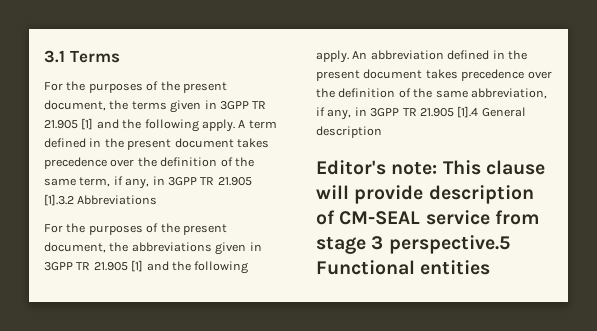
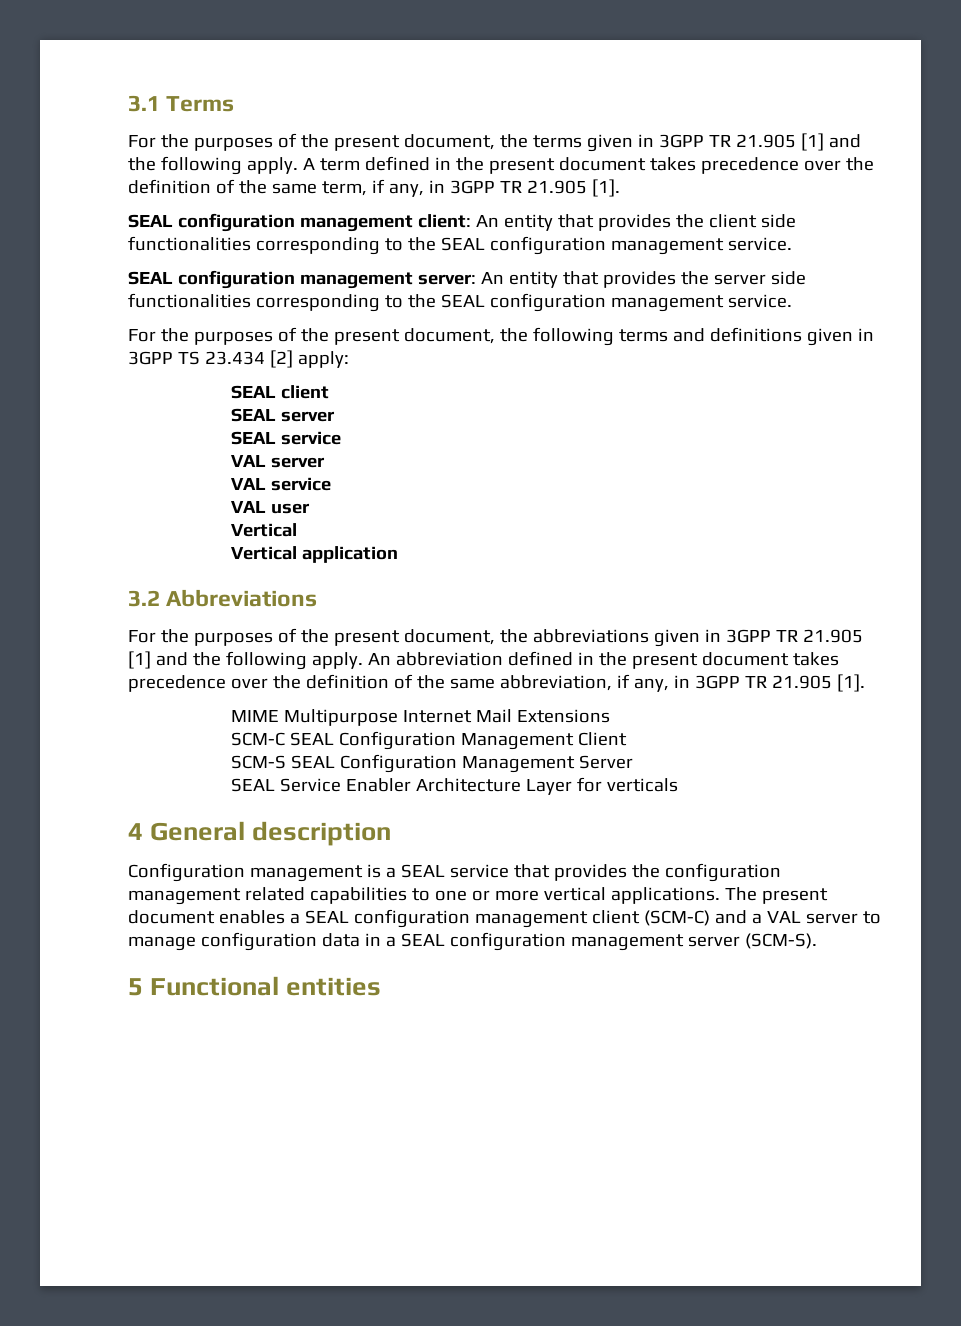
- A term defined in the present document takes precedence over the definition of the same term, if any, in 3GPP TR 21.905 [1].3.2 Abbreviations
+ A term defined in the present document takes precedence over the definition of the same term, if any, in 3GPP TR 21.905 [1].
+ SEAL configuration management client: An entity that provides the client side functionalities corresponding to the SEAL configuration management service.
+ SEAL configuration management server: An entity that provides the server side functionalities corresponding to the SEAL configuration management service.
+ For the purposes of the present document, the following terms and definitions given in 3GPP TS 23.434 [2] apply:
+ SEAL client
+ SEAL server
+ SEAL service
+ VAL server
+ VAL service
+ VAL user
+ Vertical
+ Vertical application
+ 3.2 Abbreviations
- An abbreviation defined in the present document takes precedence over the definition of the same abbreviation, if any, in 3GPP TR 21.905 [1].4 General description
- Editor's note: This clause will provide description of CM-SEAL service from stage 3 perspective.5 Functional entities
+ An abbreviation defined in the present document takes precedence over the definition of the same abbreviation, if any, in 3GPP TR 21.905 [1].
+ MIME Multipurpose Internet Mail Extensions
+ SCM-C SEAL Configuration Management Client
+ SCM-S SEAL Configuration Management Server
+ SEAL Service Enabler Architecture Layer for verticals
+ 4 General description
+ Configuration management is a SEAL service that provides the configuration management related capabilities to one or more vertical applications. The present document enables a SEAL configuration management client (SCM-C) and a VAL server to manage configuration data in a SEAL configuration management server (SCM-S).
+ 5 Functional entities

